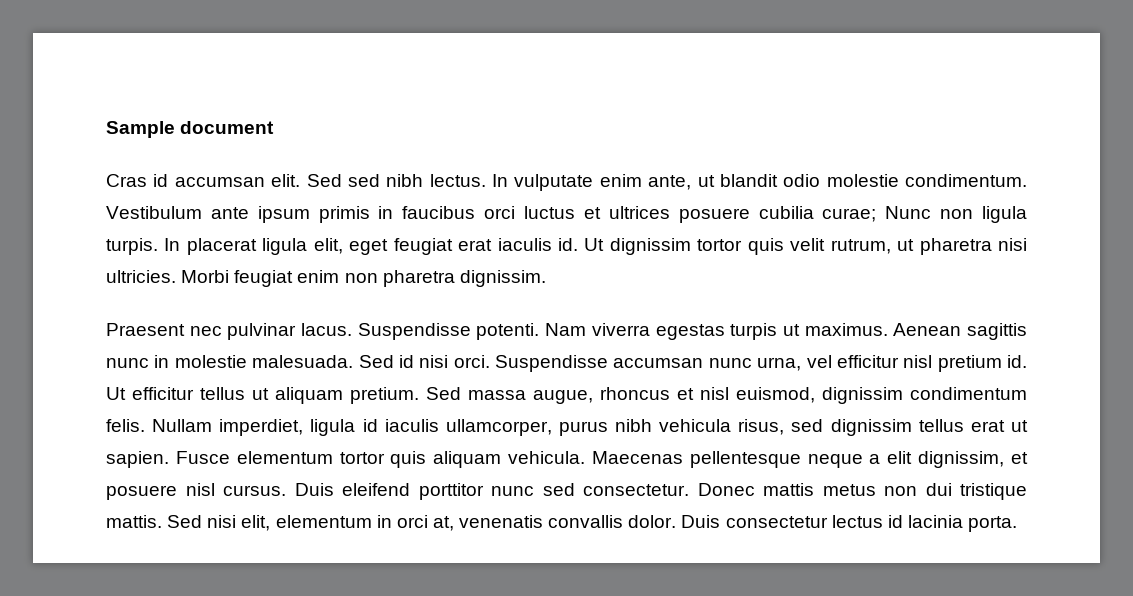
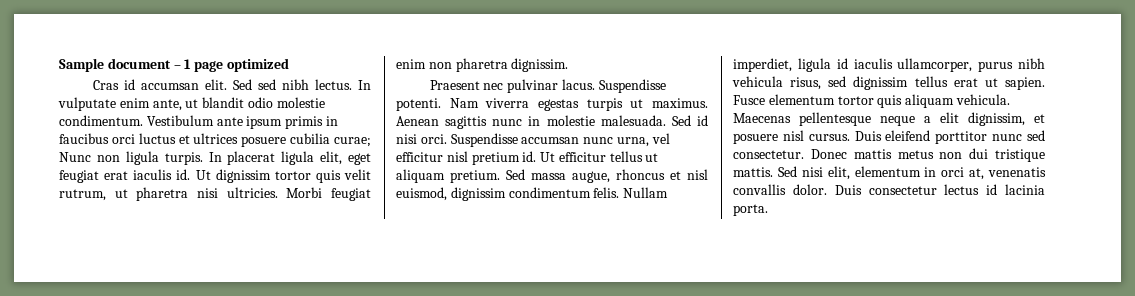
- Sample document
+ Sample document – 1 page optimized

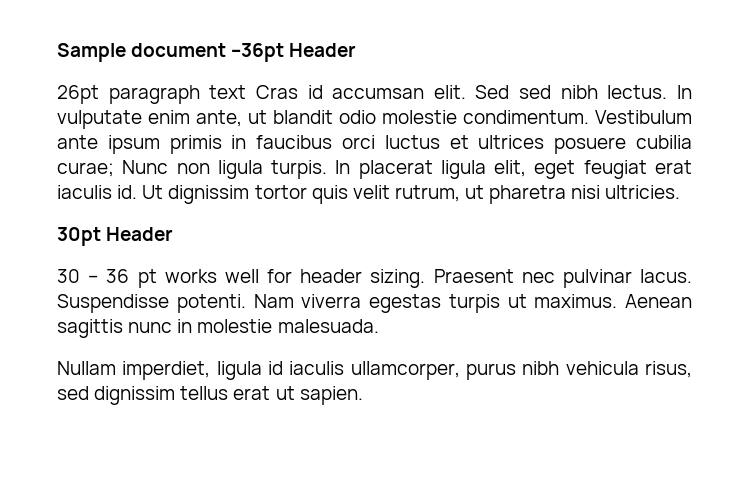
- Sample document – 1 page optimized
- Cras id accumsan elit.
+ Sample document –36pt Header
+ 26pt paragraph text Cras id accumsan elit.
- Ut dignissim tortor quis velit rutrum, ut pharetra nisi ultricies. Morbi feugiat enim non pharetra dignissim.
- Praesent nec pulvinar lacus.
+ Ut dignissim tortor quis velit rutrum, ut pharetra nisi ultricies.
+ 30pt Header
+ 30 – 36 pt works well for header sizing. Praesent nec pulvinar lacus.
- Aenean sagittis nunc in molestie malesuada. Sed id nisi orci. Suspendisse accumsan nunc urna, vel efficitur nisl pretium id. Ut efficitur tellus ut aliquam pretium. Sed massa augue, rhoncus et nisl euismod, dignissim condimentum felis. Nullam imperdiet, ligula id iaculis ullamcorper, purus nibh vehicula risus, sed dignissim tellus erat ut sapien. Fusce elementum tortor quis aliquam vehicula. Maecenas pellentesque neque a elit dignissim, et posuere nisl cursus. Duis eleifend porttitor nunc sed consectetur. Donec mattis metus non dui tristique mattis. Sed nisi elit, elementum in orci at, venenatis convallis dolor. Duis consectetur lectus id lacinia porta.
+ Aenean sagittis nunc in molestie malesuada.
+ Nullam imperdiet, ligula id iaculis ullamcorper, purus nibh vehicula risus, sed dignissim tellus erat ut sapien.

